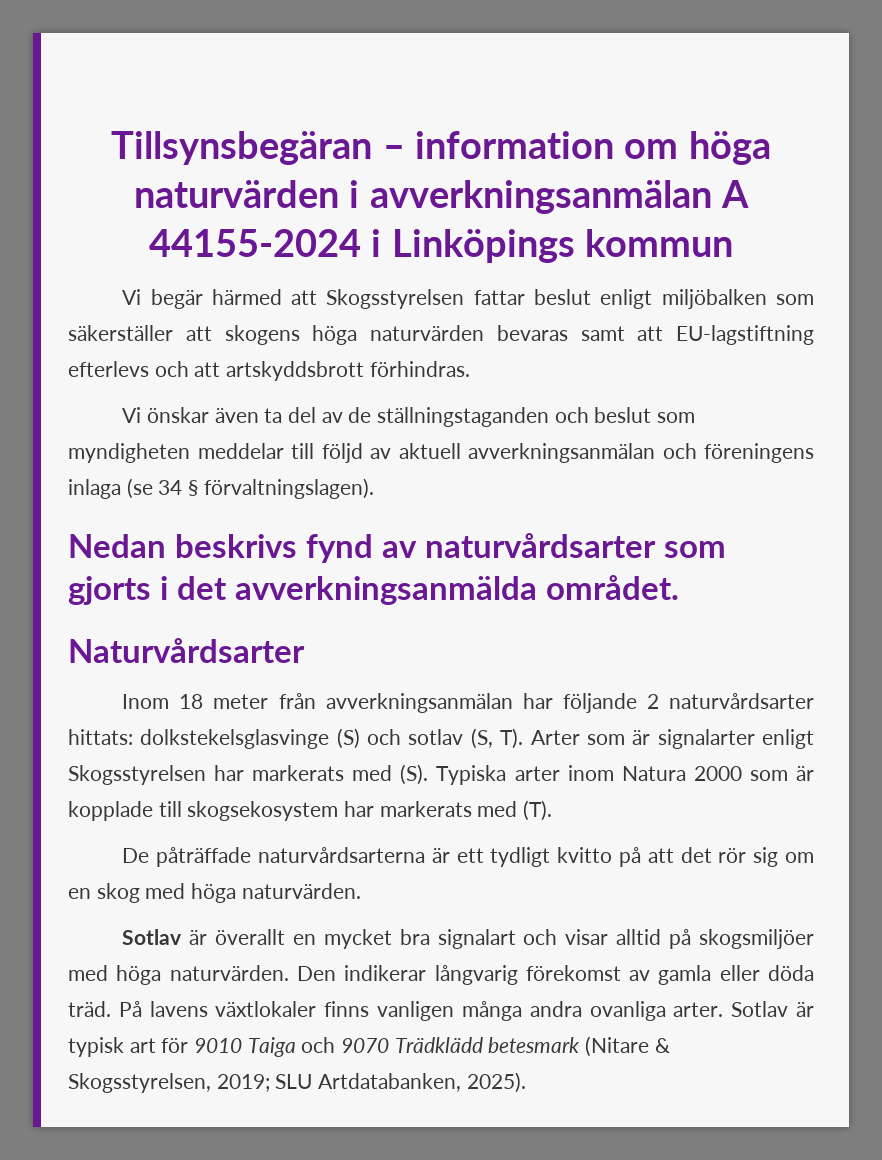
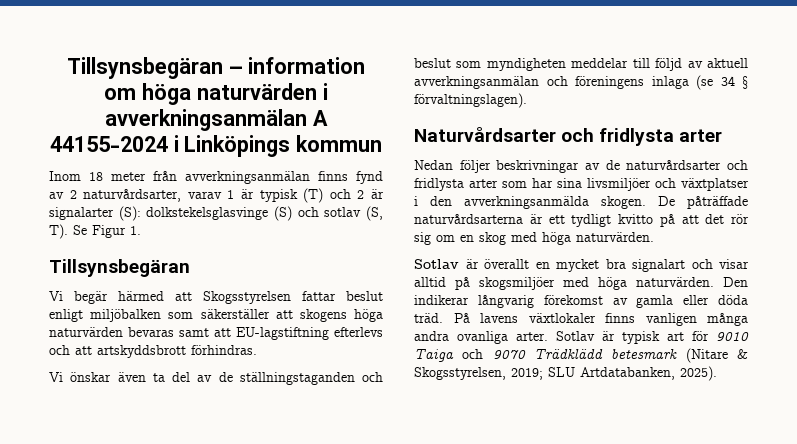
+ Inom 18 meter från avverkningsanmälan finns fynd av 2 naturvårdsarter, varav 1 är typisk (T) och 2 är signalarter (S): dolkstekelsglasvinge (S) och sotlav (S, T). Se Figur 1.
+ Tillsynsbegäran
- Nedan beskrivs fynd av naturvårdsarter som gjorts i det avverkningsanmälda området.
- Naturvårdsarter
- Inom 18 meter från avverkningsanmälan har följande 2 naturvårdsarter hittats: dolkstekelsglasvinge (S) och sotlav (S, T). Arter som är signalarter enligt Skogsstyrelsen har markerats med (S). Typiska arter inom Natura 2000 som är kopplade till skogsekosystem har markerats med (T).
- De påträffade naturvårdsarterna är ett tydligt kvitto på att det rör sig om en skog med höga naturvärden.
+ Naturvårdsarter och fridlysta arter
+ Nedan följer beskrivningar av de naturvårdsarter och fridlysta arter som har sina livsmiljöer och växtplatser i den avverkningsanmälda skogen. De påträffade naturvårdsarterna är ett tydligt kvitto på att det rör sig om en skog med höga naturvärden.

